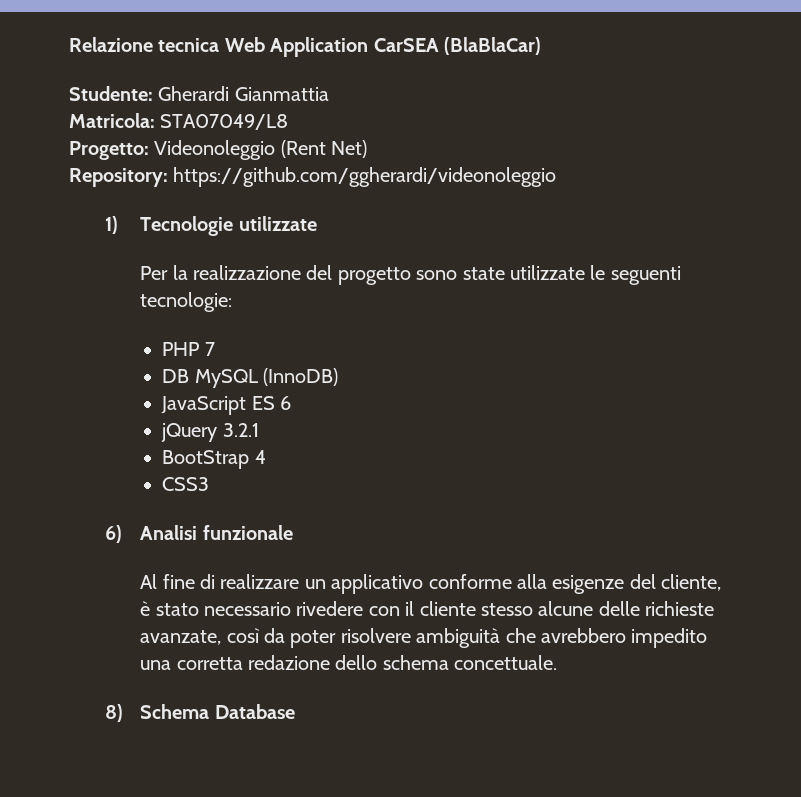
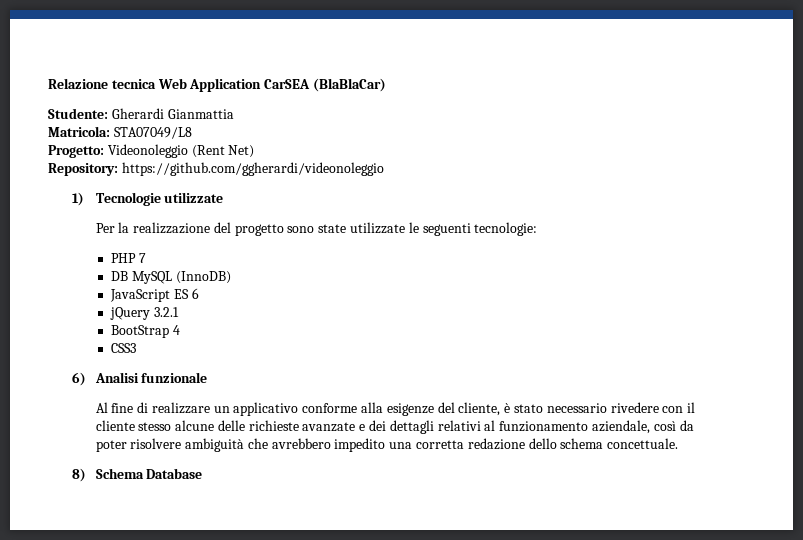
- Al fine di realizzare un applicativo conforme alla esigenze del cliente, è stato necessario rivedere con il cliente stesso alcune delle richieste avanzate, così da poter risolvere ambiguità che avrebbero impedito una corretta redazione dello schema concettuale.
+ Al fine di realizzare un applicativo conforme alla esigenze del cliente, è stato necessario rivedere con il cliente stesso alcune delle richieste avanzate e dei dettagli relativi al funzionamento aziendale, così da poter risolvere ambiguità che avrebbero impedito una corretta redazione dello schema concettuale.

